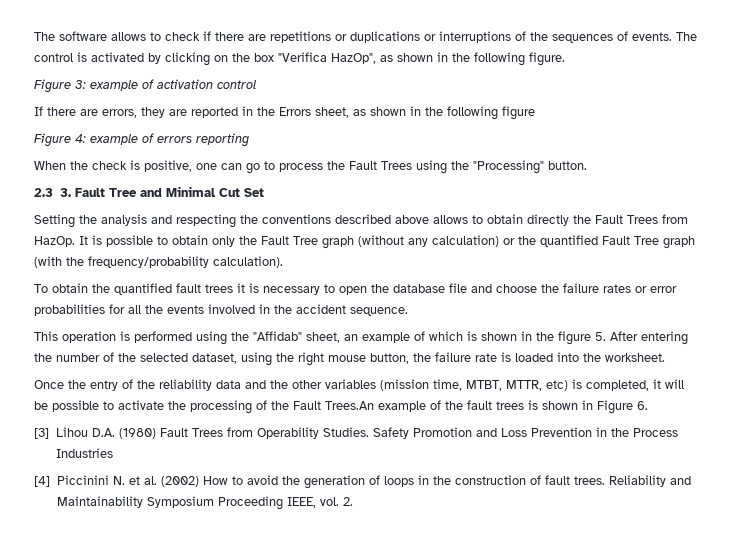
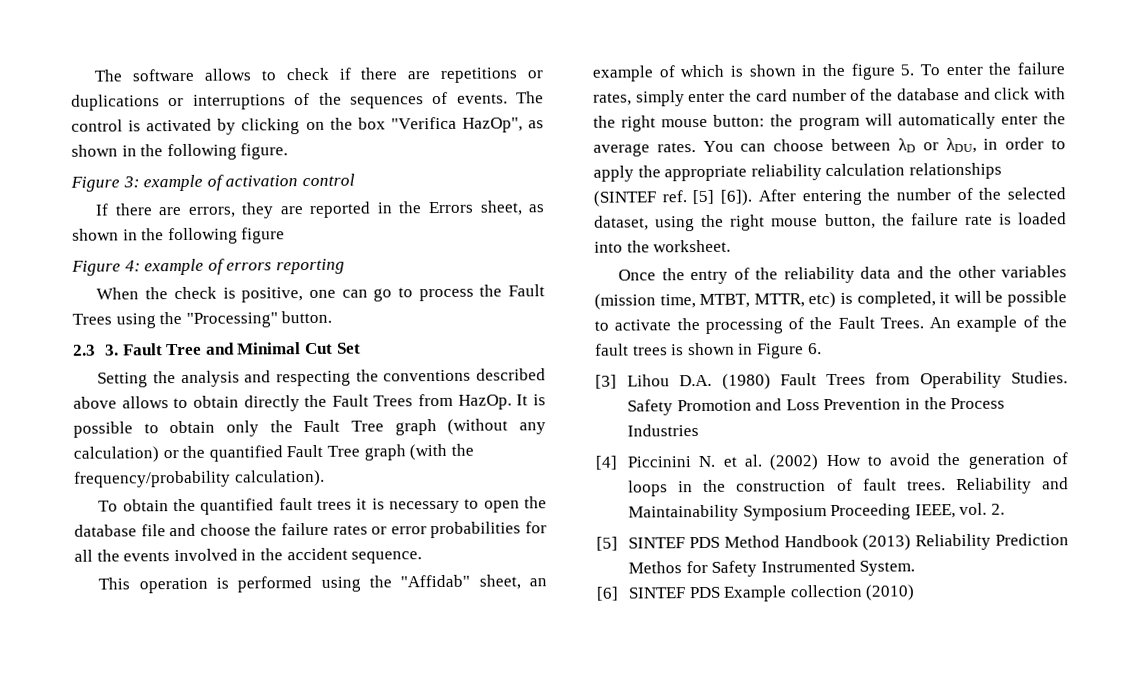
- This operation is performed using the "Affidab" sheet, an example of which is shown in the figure 5. After entering the number of the selected dataset, using the right mouse button, the failure rate is loaded into the worksheet.
+ This operation is performed using the "Affidab" sheet, an example of which is shown in the figure 5. To enter the failure rates, simply enter the card number of the database and click with the right mouse button: the program will automatically enter the average rates. You can choose between λD or λDU, in order to apply the appropriate reliability calculation relationships (SINTEF ref. [5] [6]). After entering the number of the selected dataset, using the right mouse button, the failure rate is loaded into the worksheet.
- Once the entry of the reliability data and the other variables (mission time, MTBT, MTTR, etc) is completed, it will be possible to activate the processing of the Fault Trees.An example of the fault trees is shown in Figure 6.
+ Once the entry of the reliability data and the other variables (mission time, MTBT, MTTR, etc) is completed, it will be possible to activate the processing of the Fault Trees. An example of the fault trees is shown in Figure 6.
+ [5] SINTEF PDS Method Handbook (2013) Reliability Prediction Methos for Safety Instrumented System.
+ [6] SINTEF PDS Example collection (2010)

